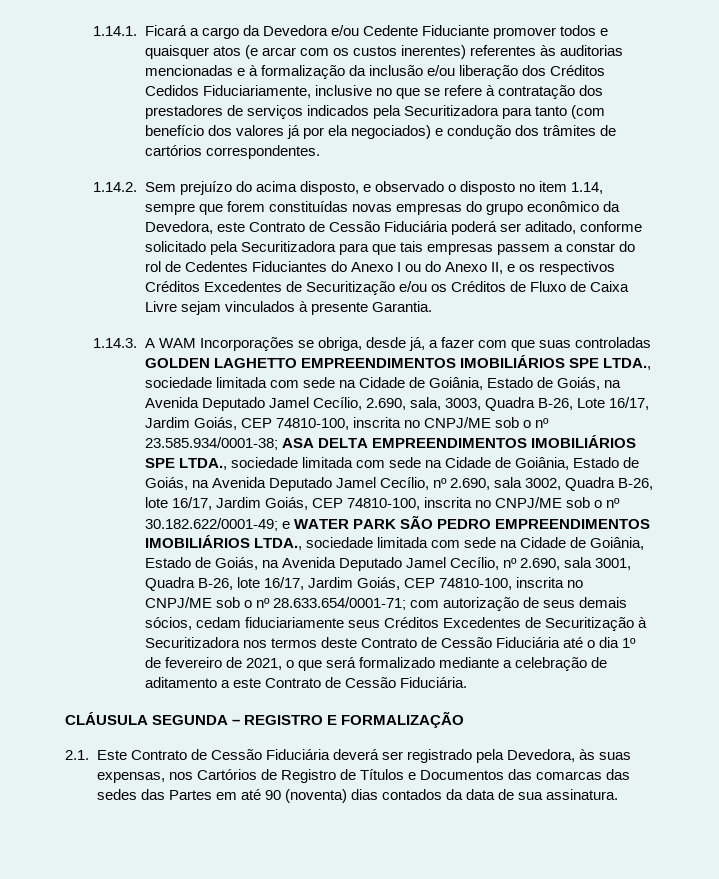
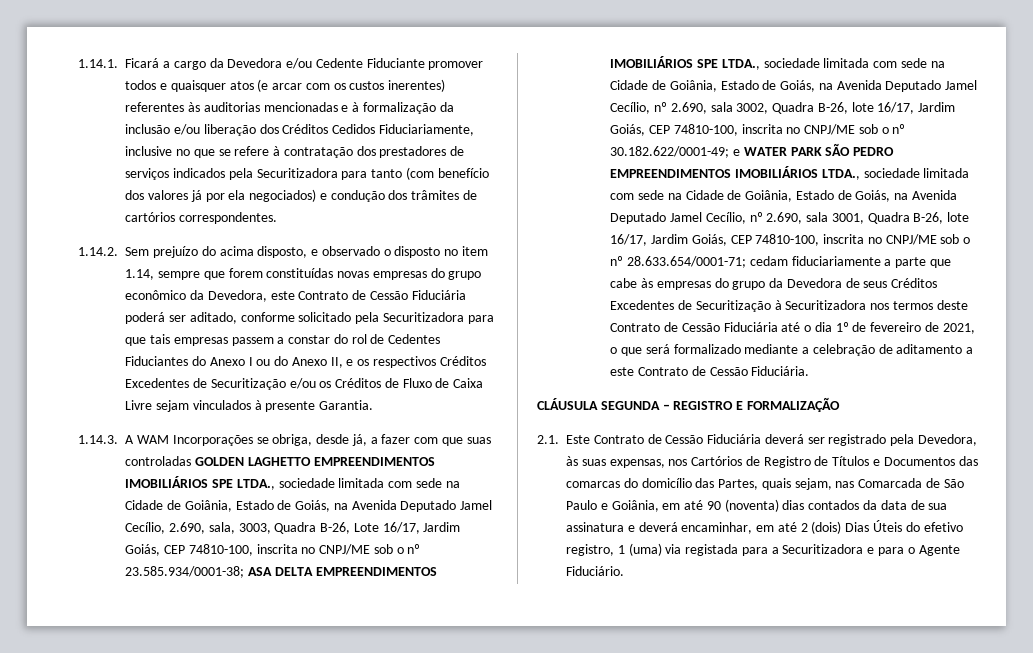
- com autorização de seus demais sócios, cedam fiduciariamente seus Créditos Excedentes de Securitização à Securitizadora nos termos deste Contrato de Cessão Fiduciária até o dia 1º de fevereiro de 2021, o que será formalizado mediante a celebração de aditamento a este Contrato de Cessão Fiduciária.
+ cedam fiduciariamente a parte que cabe às empresas do grupo da Devedora de seus Créditos Excedentes de Securitização à Securitizadora nos termos deste Contrato de Cessão Fiduciária até o dia 1º de fevereiro de 2021, o que será formalizado mediante a celebração de aditamento a este Contrato de Cessão Fiduciária.
- 2.1. Este Contrato de Cessão Fiduciária deverá ser registrado pela Devedora, às suas expensas, nos Cartórios de Registro de Títulos e Documentos das comarcas das sedes das Partes em até 90 (noventa) dias contados da data de sua assinatura.
+ 2.1. Este Contrato de Cessão Fiduciária deverá ser registrado pela Devedora, às suas expensas, nos Cartórios de Registro de Títulos e Documentos das comarcas do domicílio das Partes, quais sejam, nas Comarcada de São Paulo e Goiânia, em até 90 (noventa) dias contados da data de sua assinatura e deverá encaminhar, em até 2 (dois) Dias Úteis do efetivo registro, 1 (uma) via registada para a Securitizadora e para o Agente Fiduciário.

